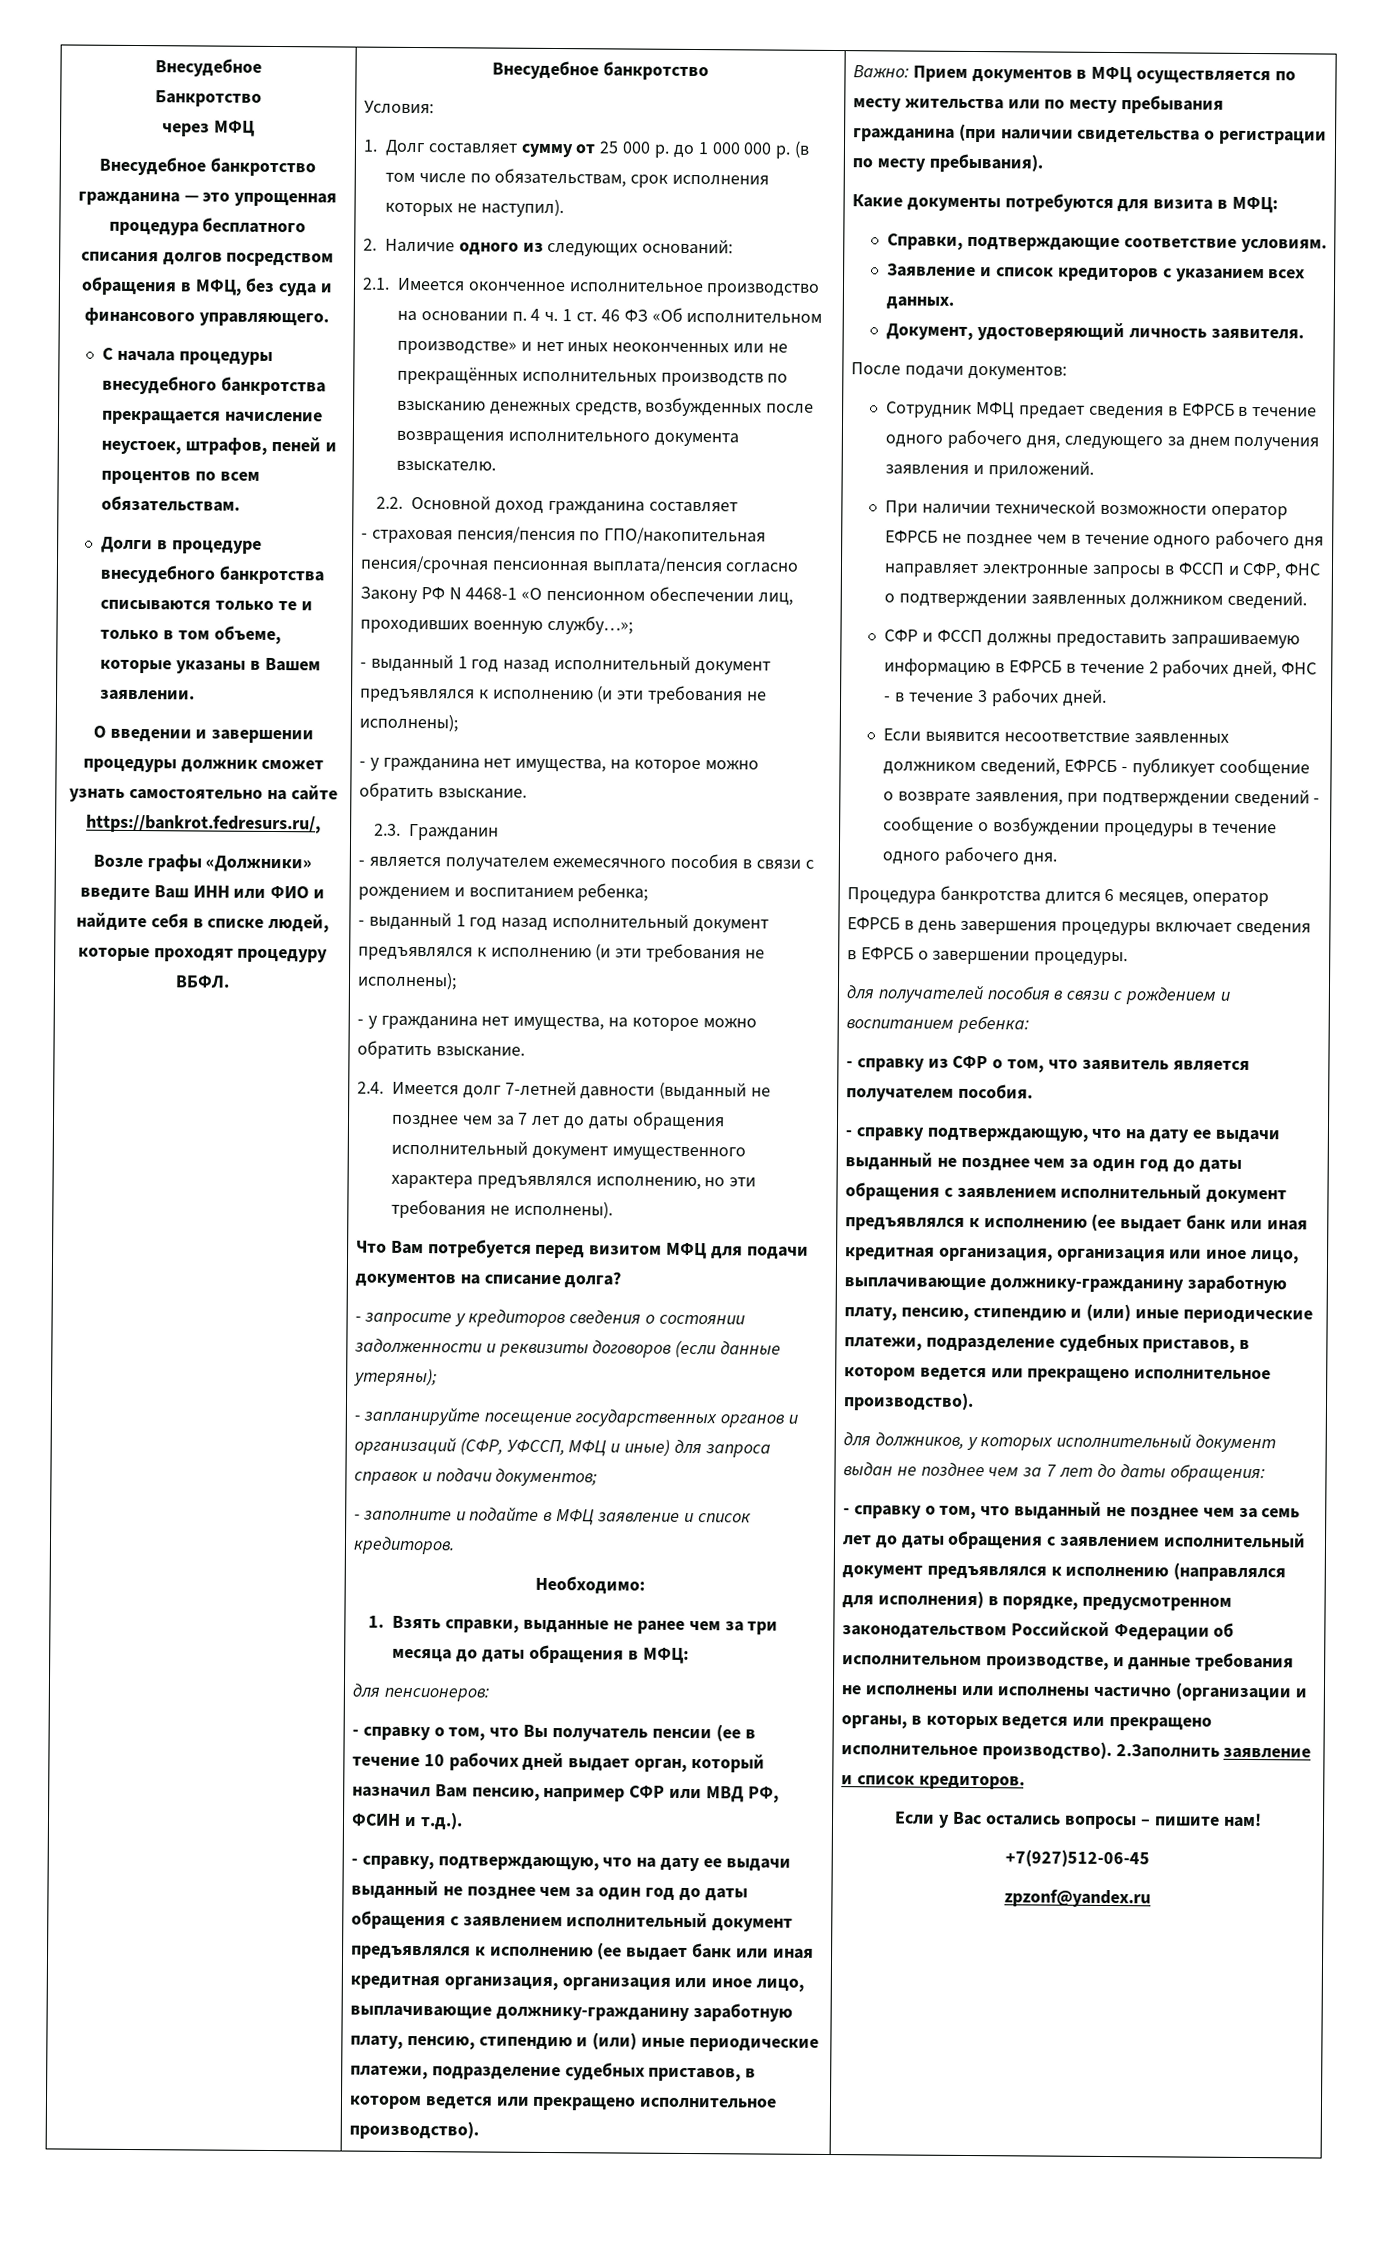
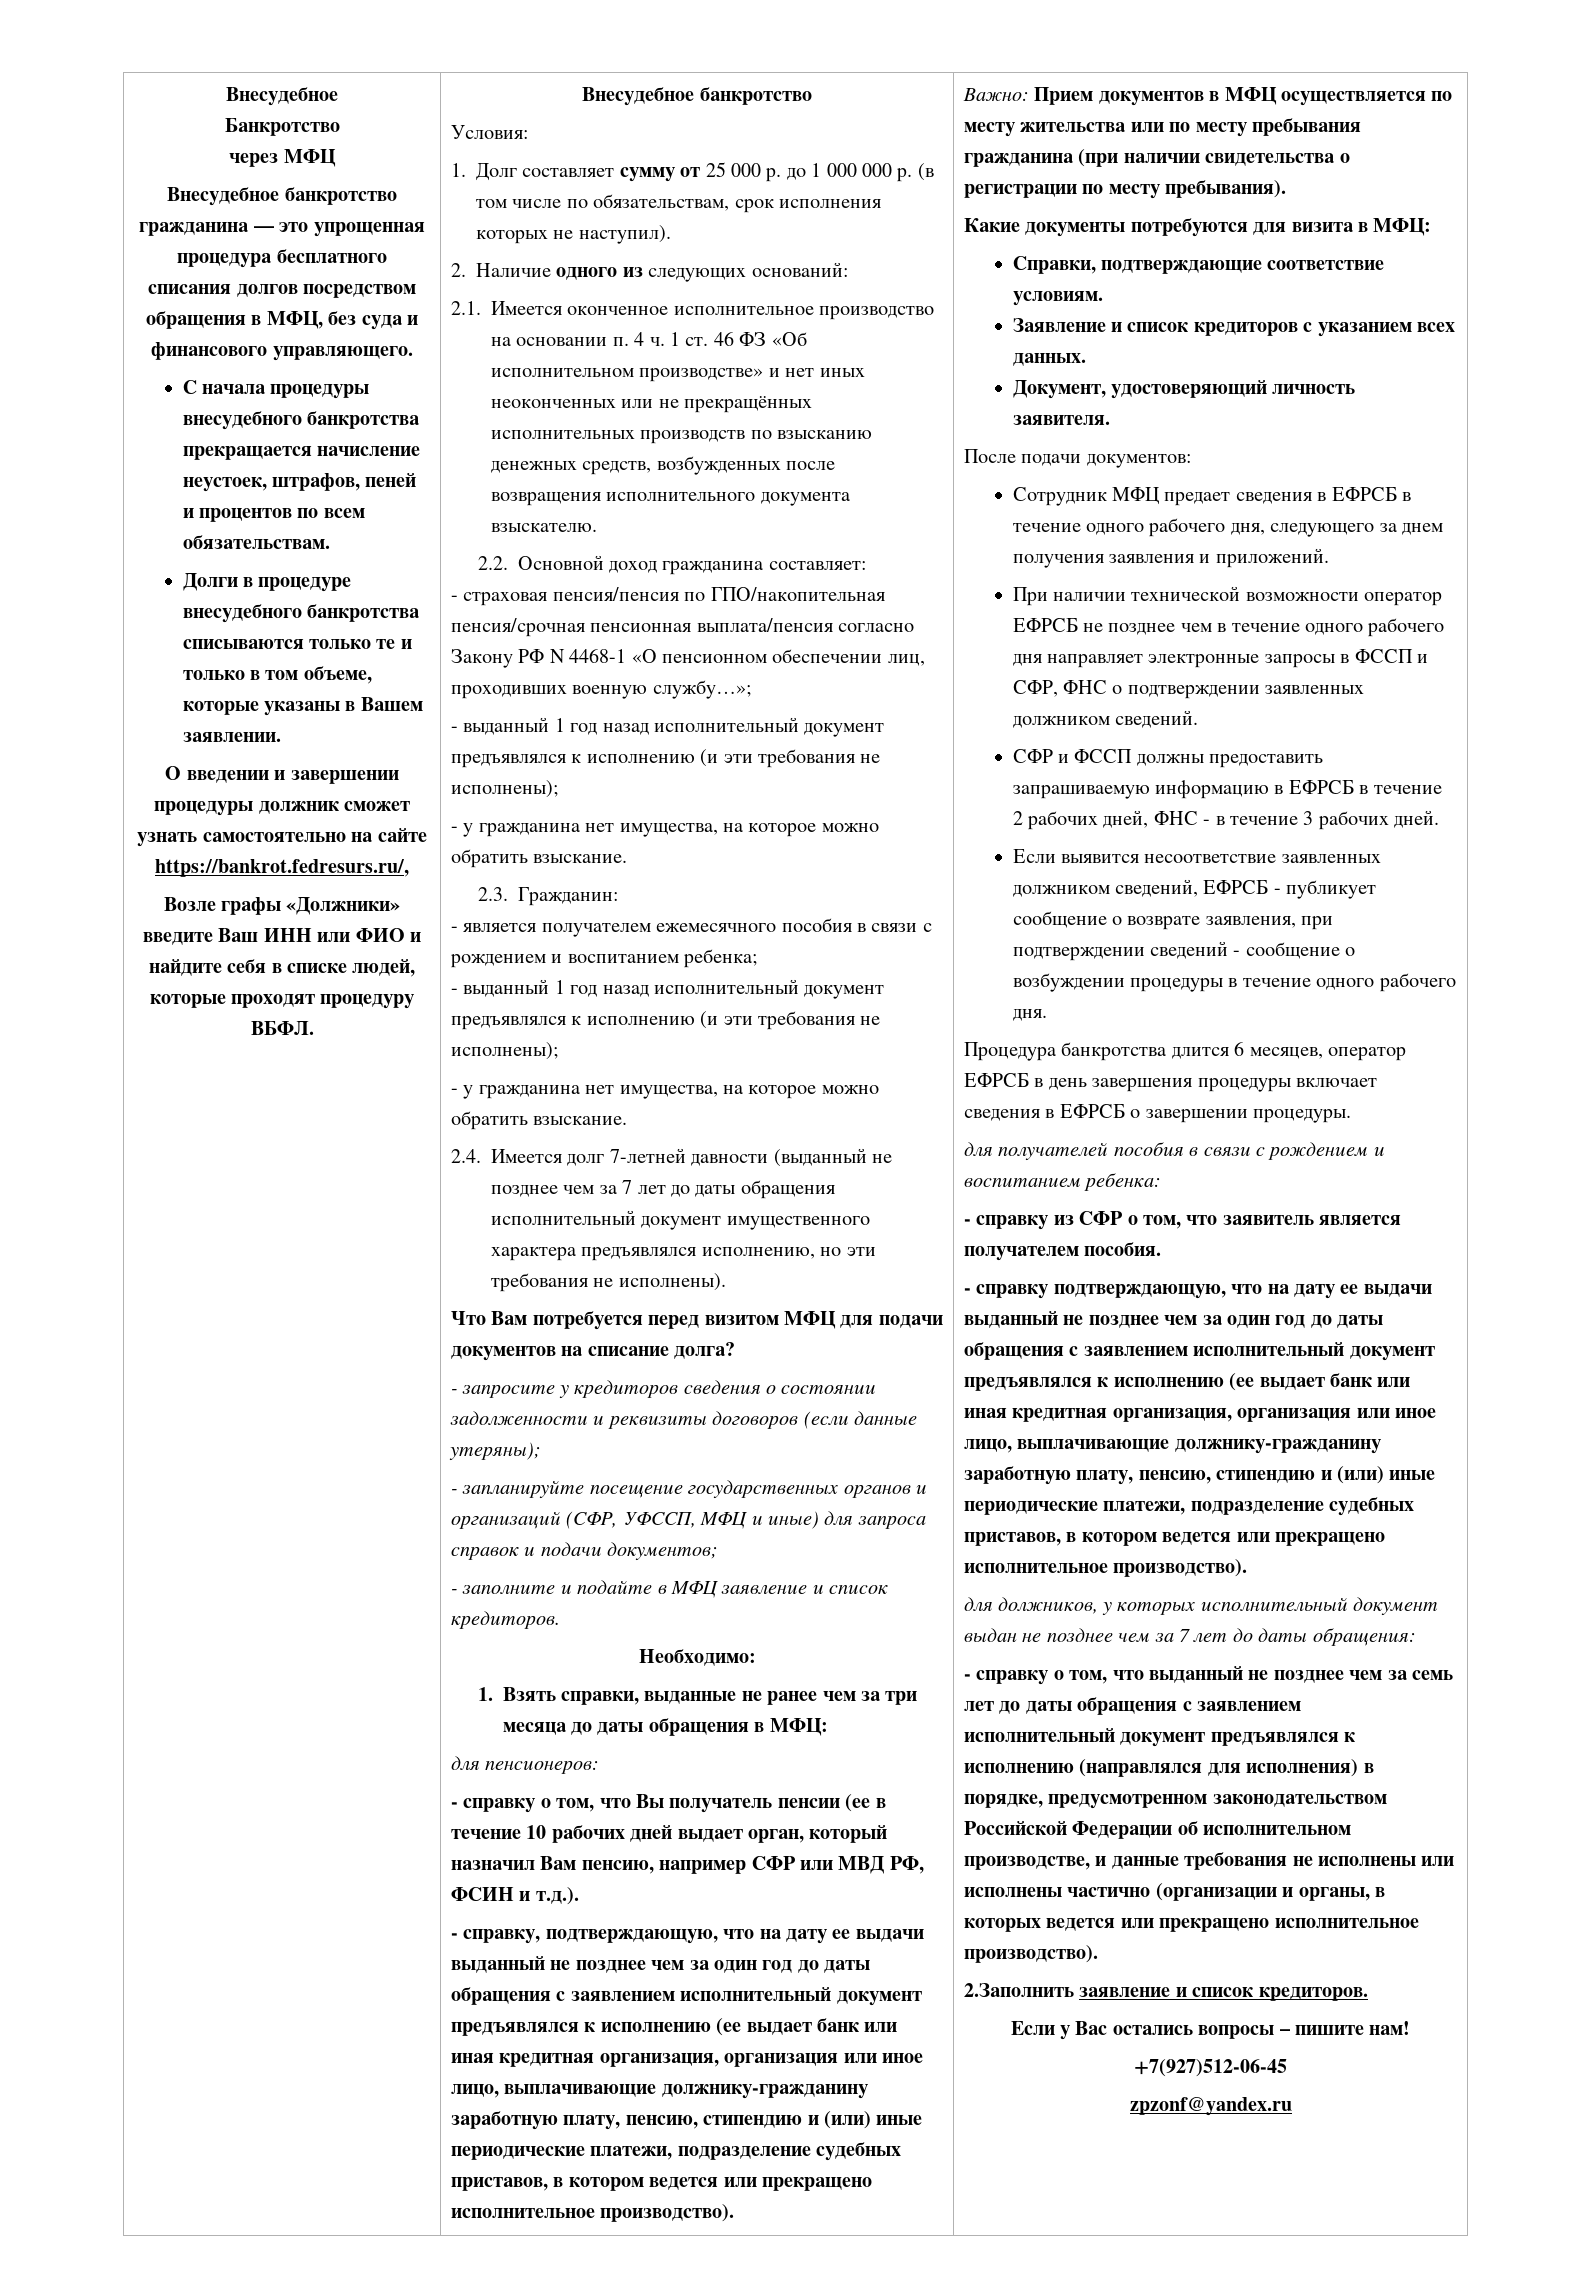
- 2.2. Основной доход гражданина составляет
+ 2.2. Основной доход гражданина составляет:
- 2.3. Гражданин
+ 2.3. Гражданин:
- - справку о том, что выданный не позднее чем за семь лет до даты обращения с заявлением исполнительный документ предъявлялся к исполнению (направлялся для исполнения) в порядке, предусмотренном законодательством Российской Федерации об исполнительном производстве, и данные требования не исполнены или исполнены частично (организации и органы, в которых ведется или прекращено исполнительное производство). 2.Заполнить заявление и список кредиторов.
+ - справку о том, что выданный не позднее чем за семь лет до даты обращения с заявлением исполнительный документ предъявлялся к исполнению (направлялся для исполнения) в порядке, предусмотренном законодательством Российской Федерации об исполнительном производстве, и данные требования не исполнены или исполнены частично (организации и органы, в которых ведется или прекращено исполнительное производство).
+ 2.Заполнить заявление и список кредиторов.

